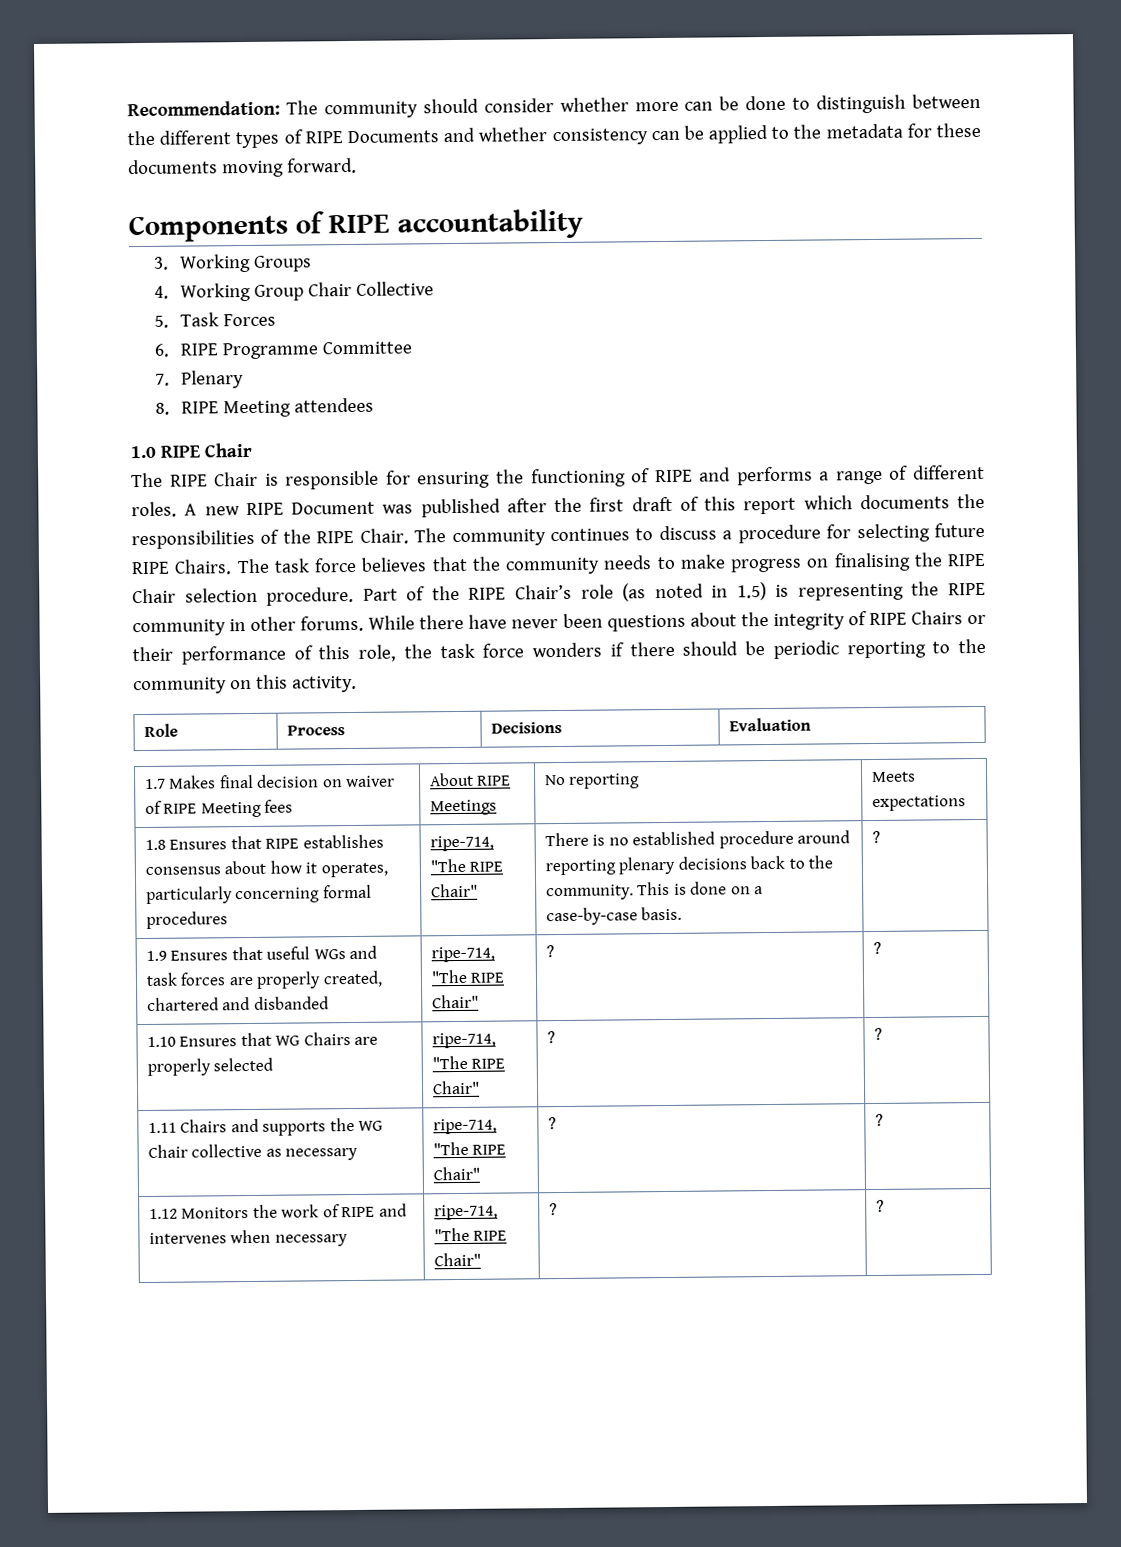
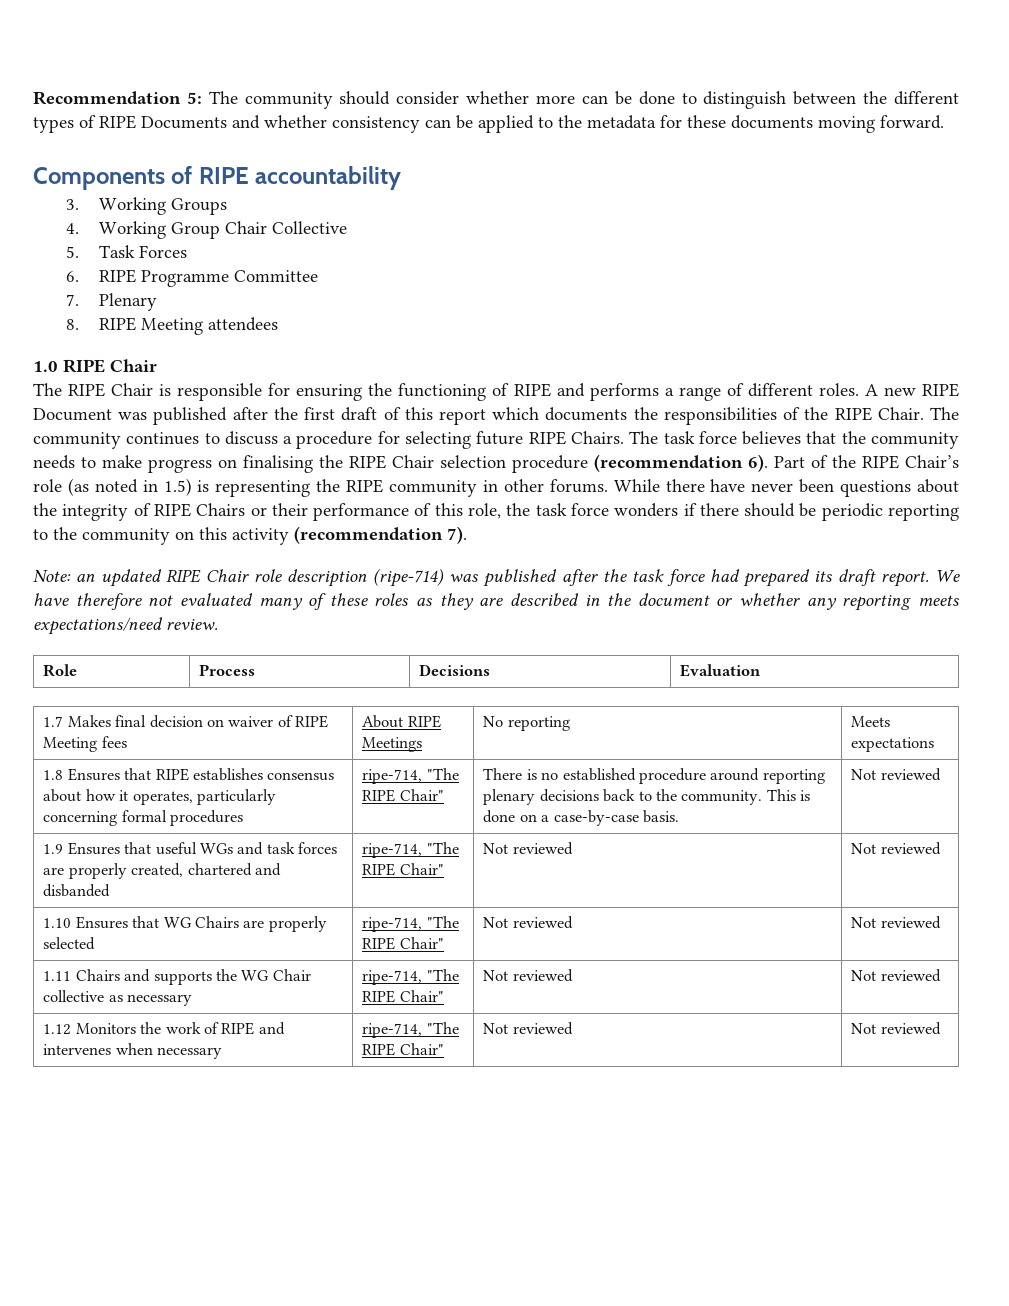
- Recommendation: The community should consider whether more can be done to distinguish between the different types of RIPE Documents and whether consistency can be applied to the metadata for these documents moving forward.
+ Recommendation 5: The community should consider whether more can be done to distinguish between the different types of RIPE Documents and whether consistency can be applied to the metadata for these documents moving forward.
- The task force believes that the community needs to make progress on finalising the RIPE Chair selection procedure.
+ The task force believes that the community needs to make progress on finalising the RIPE Chair selection procedure (recommendation 6).
- While there have never been questions about the integrity of RIPE Chairs or their performance of this role, the task force wonders if there should be periodic reporting to the community on this activity.
+ While there have never been questions about the integrity of RIPE Chairs or their performance of this role, the task force wonders if there should be periodic reporting to the community on this activity (recommendation 7).
+ Note: an updated RIPE Chair role description (ripe-714) was published after the task force had prepared its draft report. We have therefore not evaluated many of these roles as they are described in the document or whether any reporting meets expectations/need review.
- 1.8 Ensures that RIPE establishes consensus about how it operates, particularly concerning formal procedures | ripe-714, "The RIPE Chair" | There is no established procedure around reporting plenary decisions back to the community. This is done on a case-by-case basis. | ?
+ 1.8 Ensures that RIPE establishes consensus about how it operates, particularly concerning formal procedures | ripe-714, "The RIPE Chair" | There is no established procedure around reporting plenary decisions back to the community. This is done on a case-by-case basis. | Not reviewed
- 1.9 Ensures that useful WGs and task forces are properly created, chartered and disbanded | ripe-714, "The RIPE Chair" | ? | ?
+ 1.9 Ensures that useful WGs and task forces are properly created, chartered and disbanded | ripe-714, "The RIPE Chair" | Not reviewed | Not reviewed
- 1.10 Ensures that WG Chairs are properly selected | ripe-714, "The RIPE Chair" | ? | ?
+ 1.10 Ensures that WG Chairs are properly selected | ripe-714, "The RIPE Chair" | Not reviewed | Not reviewed
- 1.11 Chairs and supports the WG Chair collective as necessary | ripe-714, "The RIPE Chair" | ? | ?
+ 1.11 Chairs and supports the WG Chair collective as necessary | ripe-714, "The RIPE Chair" | Not reviewed | Not reviewed
- 1.12 Monitors the work of RIPE and intervenes when necessary | ripe-714, "The RIPE Chair" | ? | ?
+ 1.12 Monitors the work of RIPE and intervenes when necessary | ripe-714, "The RIPE Chair" | Not reviewed | Not reviewed

